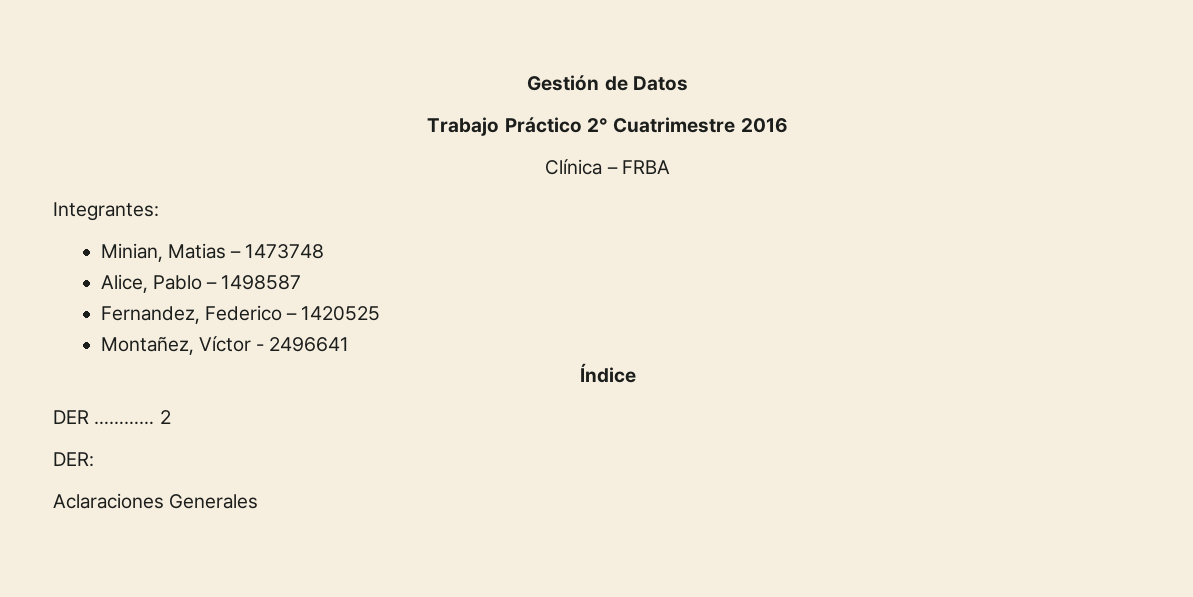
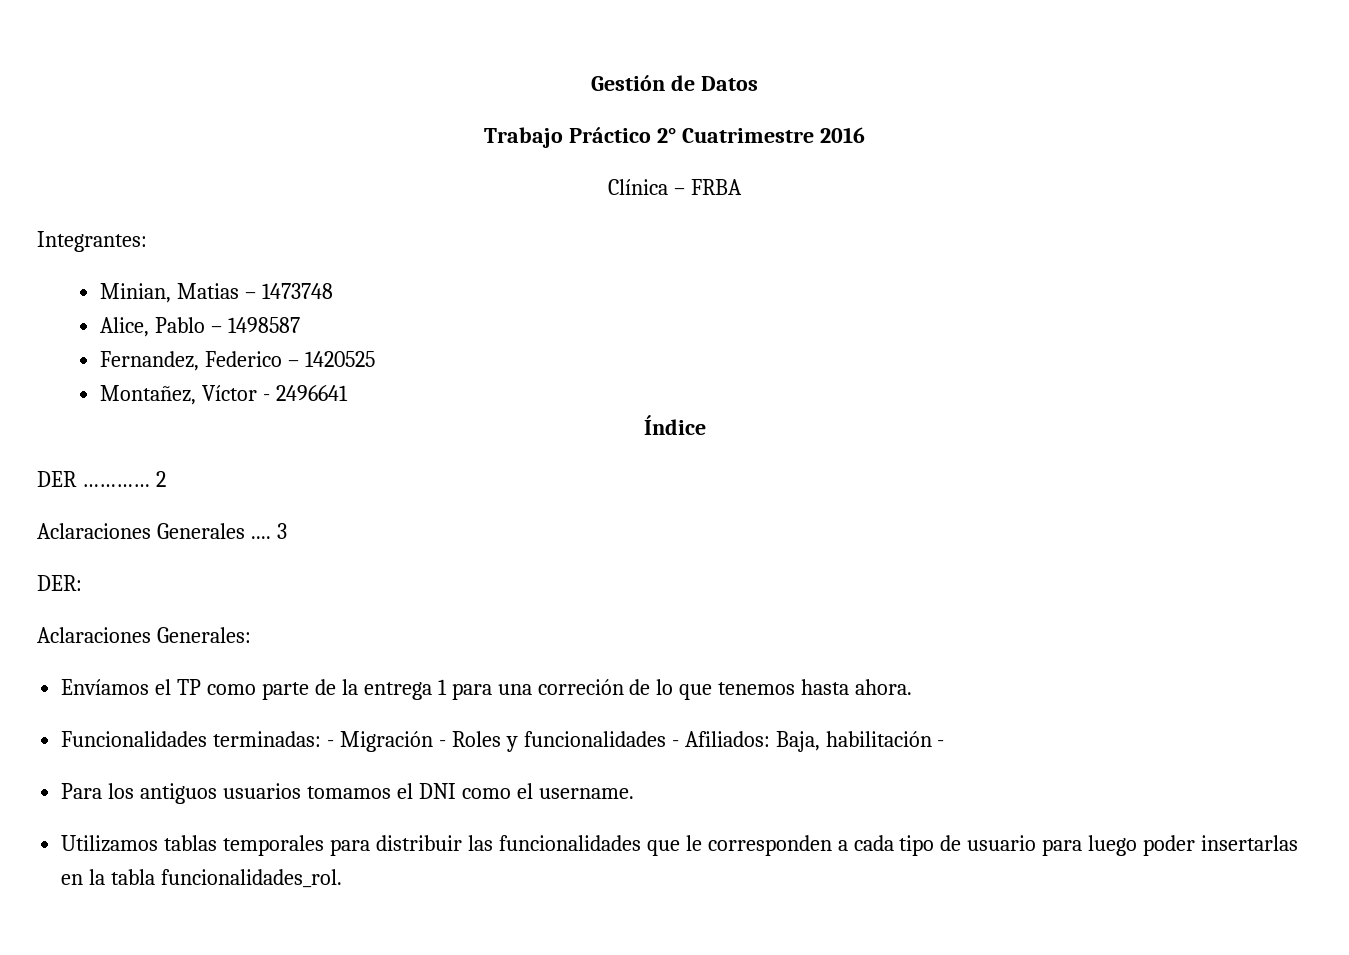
+ Aclaraciones Generales .... 3
  DER:
- Aclaraciones Generales
+ Aclaraciones Generales:
+ Envíamos el TP como parte de la entrega 1 para una correción de lo que tenemos hasta ahora.
+ Funcionalidades terminadas: - Migración - Roles y funcionalidades - Afiliados: Baja, habilitación -
+ Para los antiguos usuarios tomamos el DNI como el username.
+ Utilizamos tablas temporales para distribuir las funcionalidades que le corresponden a cada tipo de usuario para luego poder insertarlas en la tabla funcionalidades_rol.

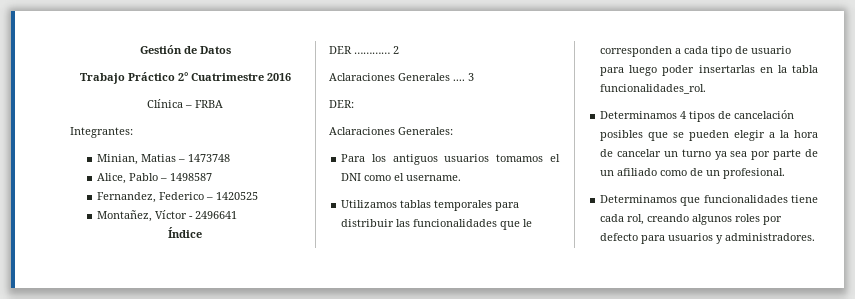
- Envíamos el TP como parte de la entrega 1 para una correción de lo que tenemos hasta ahora.
- Funcionalidades terminadas: - Migración - Roles y funcionalidades - Afiliados: Baja, habilitación -
+ Determinamos 4 tipos de cancelación posibles que se pueden elegir a la hora de cancelar un turno ya sea por parte de un afiliado como de un profesional.
+ Determinamos que funcionalidades tiene cada rol, creando algunos roles por defecto para usuarios y administradores.

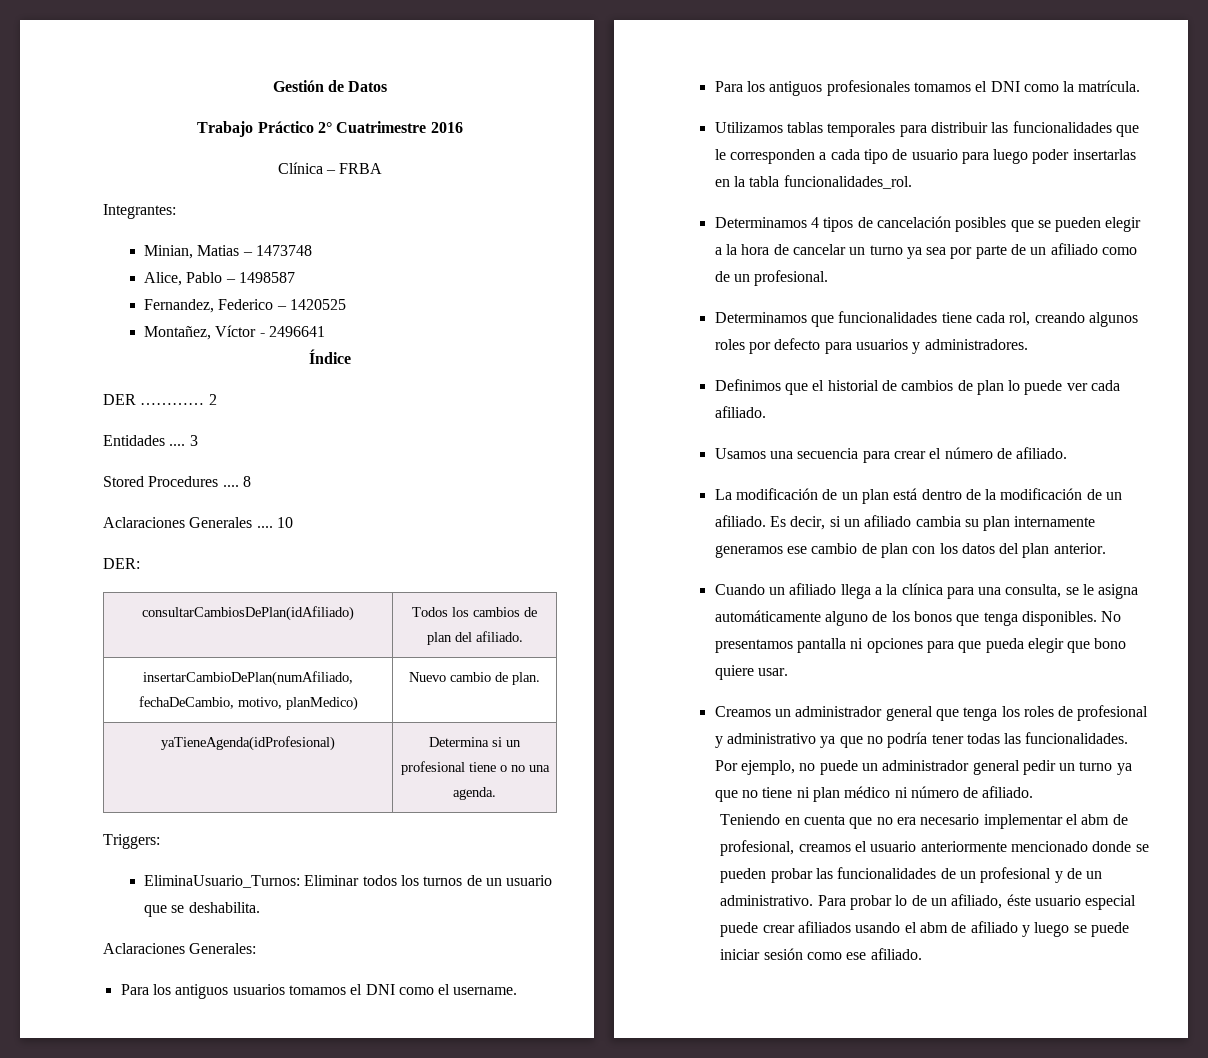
+ Entidades .... 3
+ Stored Procedures .... 8
- 3
+ 10
+ consultarCambiosDePlan(idAfiliado) | Todos los cambios de plan del afiliado.
+ insertarCambioDePlan(numAfiliado, fechaDeCambio, motivo, planMedico) | Nuevo cambio de plan.
+ yaTieneAgenda(idProfesional) | Determina si un profesional tiene o no una agenda.
+ Triggers:
+ EliminaUsuario_Turnos: Eliminar todos los turnos de un usuario que se deshabilita.
+ Para los antiguos profesionales tomamos el DNI como la matrícula.
+ Definimos que el historial de cambios de plan lo puede ver cada afiliado.
+ Usamos una secuencia para crear el número de afiliado.
+ La modificación de un plan está dentro de la modificación de un afiliado. Es decir, si un afiliado cambia su plan internamente generamos ese cambio de plan con los datos del plan anterior.
+ Cuando un afiliado llega a la clínica para una consulta, se le asigna automáticamente alguno de los bonos que tenga disponibles. No presentamos pantalla ni opciones para que pueda elegir que bono quiere usar.
+ Creamos un administrador general que tenga los roles de profesional y administrativo ya que no podría tener todas las funcionalidades. Por ejemplo, no puede un administrador general pedir un turno ya que no tiene ni plan médico ni número de afiliado.
+ Teniendo en cuenta que no era necesario implementar el abm de profesional, creamos el usuario anteriormente mencionado donde se pueden probar las funcionalidades de un profesional y de un administrativo. Para probar lo de un afiliado, éste usuario especial puede crear afiliados usando el abm de afiliado y luego se puede iniciar sesión como ese afiliado.

